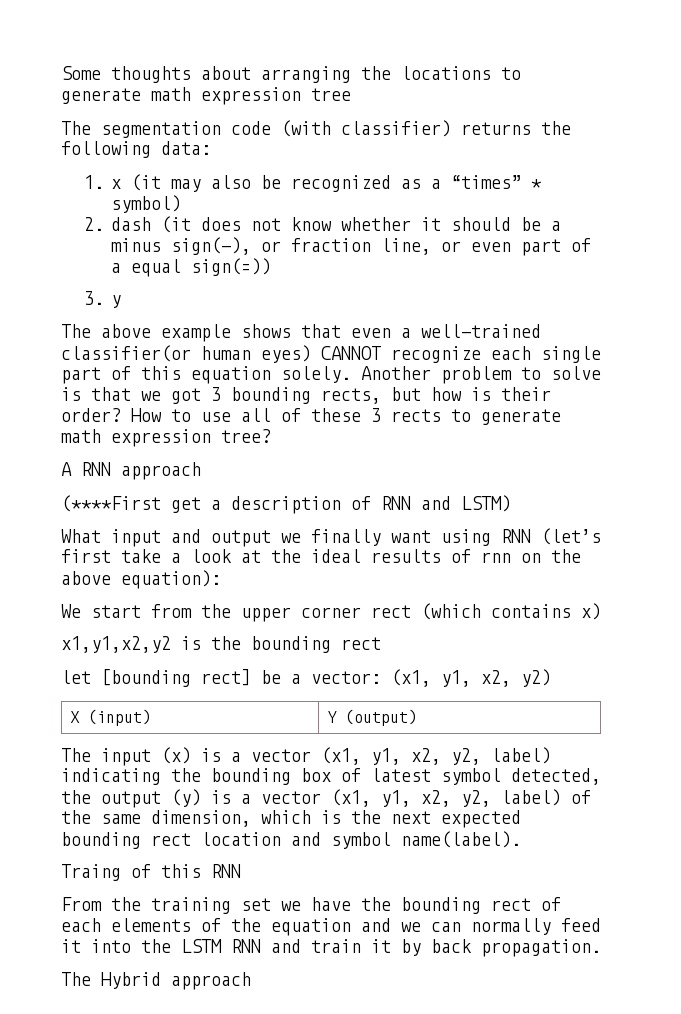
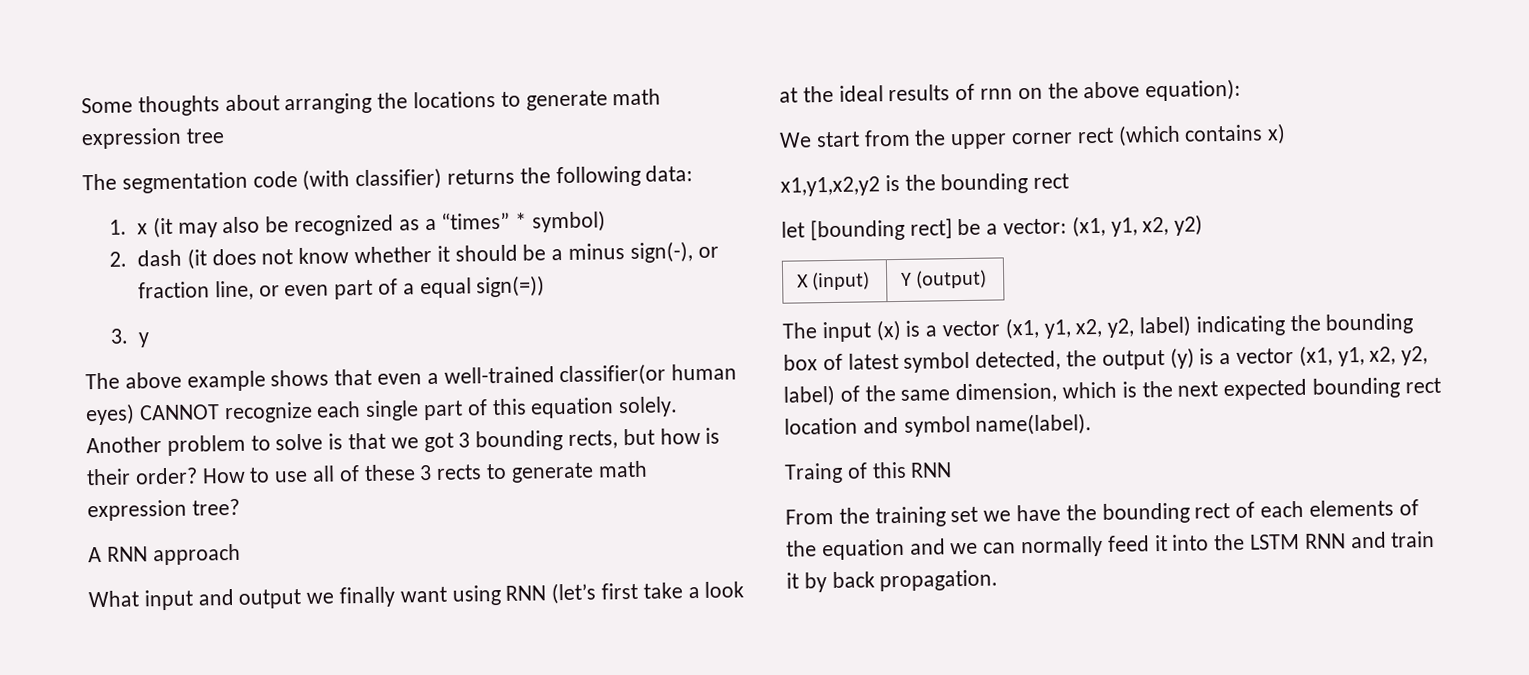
- (****First get a description of RNN and LSTM)
- The Hybrid approach

